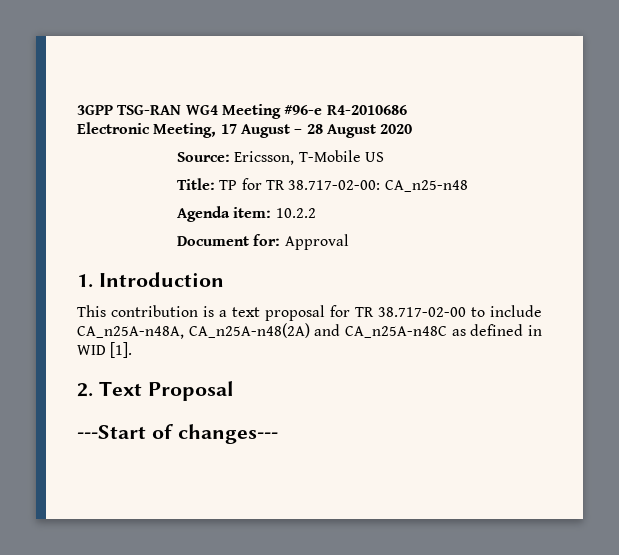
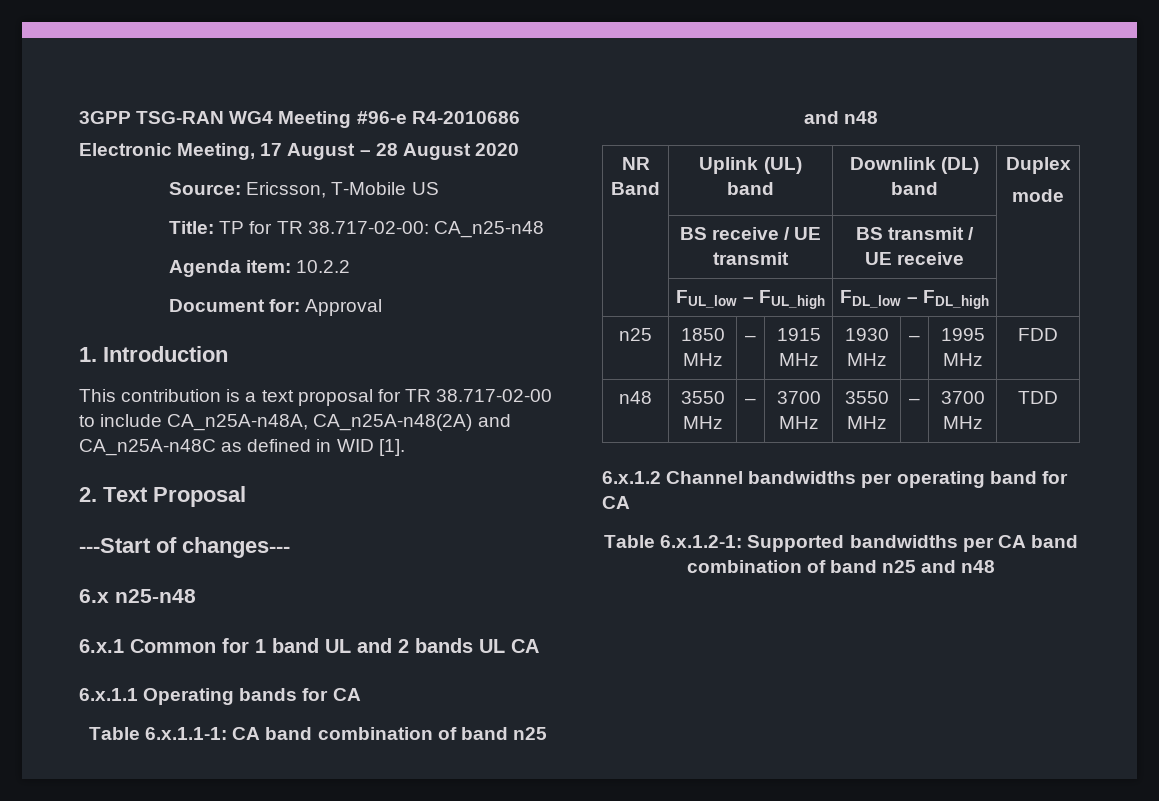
+ 6.x n25-n48
+ 6.x.1 Common for 1 band UL and 2 bands UL CA
+ 6.x.1.1 Operating bands for CA
+ Table 6.x.1.1-1: CA band combination of band n25 and n48
+ NR Band | Uplink (UL) band | Downlink (DL) band | Duplex
+ mode
+ | BS receive / UE transmit | BS transmit / UE receive |
+ | FUL_low – FUL_high | FDL_low – FDL_high |
+ n25 | 1850 MHz | – | 1915 MHz | 1930 MHz | – | 1995 MHz | FDD
+ n48 | 3550 MHz | – | 3700 MHz | 3550 MHz | – | 3700 MHz | TDD
+ 6.x.1.2 Channel bandwidths per operating band for CA
+ Table 6.x.1.2-1: Supported bandwidths per CA band combination of band n25 and n48

